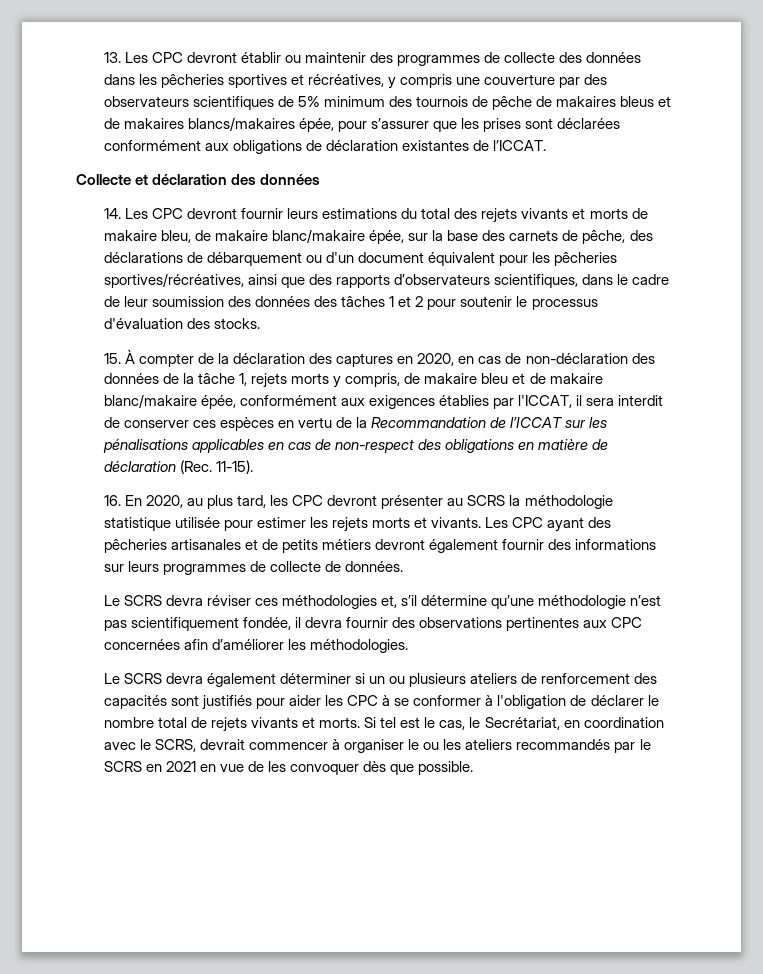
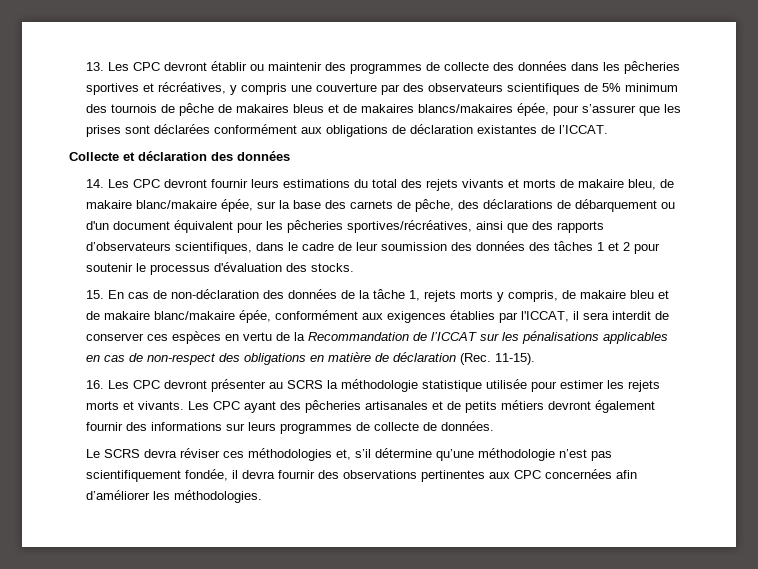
- 15. À compter de la déclaration des captures en 2020, en cas de non-déclaration des données de la tâche 1, rejets morts y compris, de makaire bleu et de makaire blanc/makaire épée, conformément aux exigences établies par l'ICCAT, il sera interdit de conserver ces espèces en vertu de la Recommandation de l’ICCAT sur les pénalisations applicables en cas de non-respect des obligations en matière de déclaration (Rec. 11-15).
+ 15. En cas de non-déclaration des données de la tâche 1, rejets morts y compris, de makaire bleu et de makaire blanc/makaire épée, conformément aux exigences établies par l'ICCAT, il sera interdit de conserver ces espèces en vertu de la Recommandation de l’ICCAT sur les pénalisations applicables en cas de non-respect des obligations en matière de déclaration (Rec. 11-15).
- 16. En 2020, au plus tard, les CPC devront présenter au SCRS la méthodologie statistique utilisée pour estimer les rejets morts et vivants.
+ 16. Les CPC devront présenter au SCRS la méthodologie statistique utilisée pour estimer les rejets morts et vivants.
- Le SCRS devra également déterminer si un ou plusieurs ateliers de renforcement des capacités sont justifiés pour aider les CPC à se conformer à l'obligation de déclarer le nombre total de rejets vivants et morts. Si tel est le cas, le Secrétariat, en coordination avec le SCRS, devrait commencer à organiser le ou les ateliers recommandés par le SCRS en 2021 en vue de les convoquer dès que possible.

